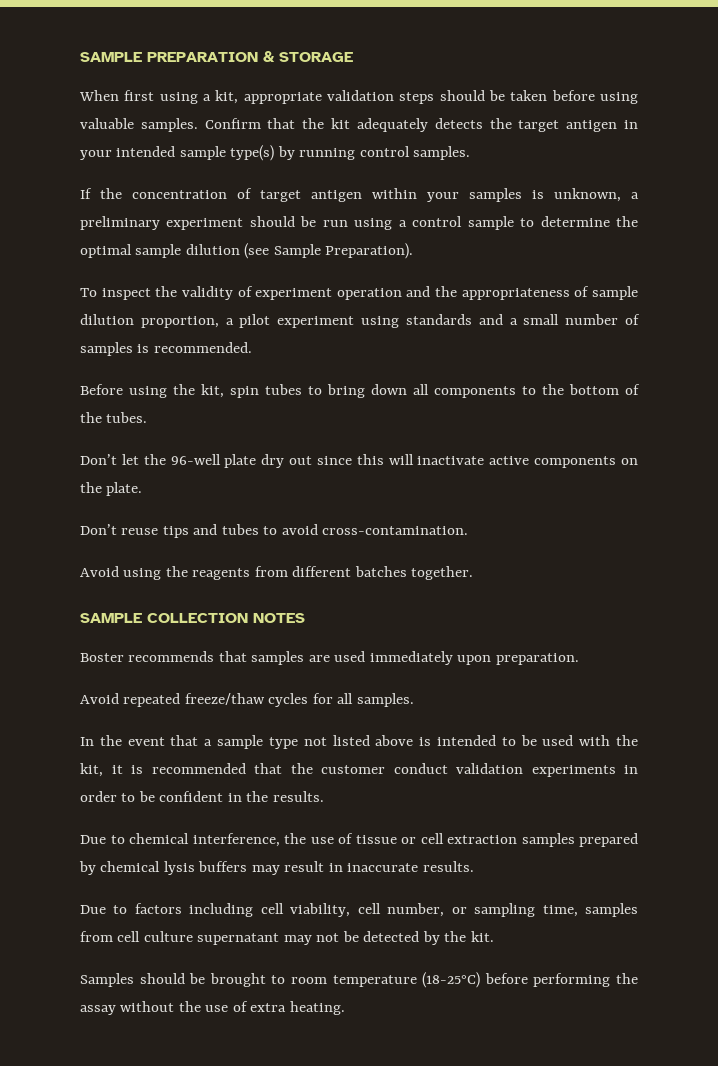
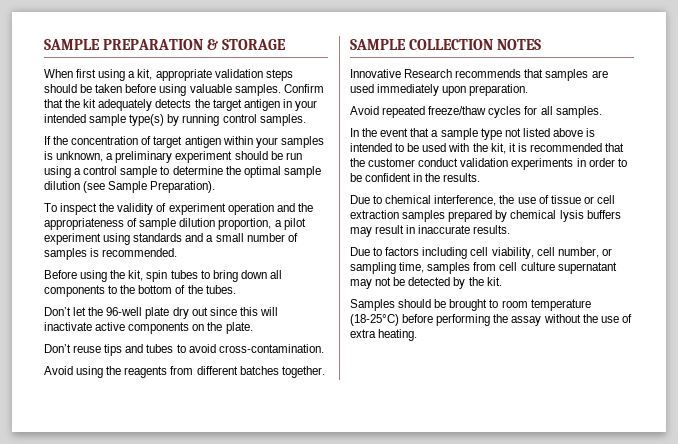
- Boster recommends that samples are used immediately upon preparation.
+ Innovative Research recommends that samples are used immediately upon preparation.

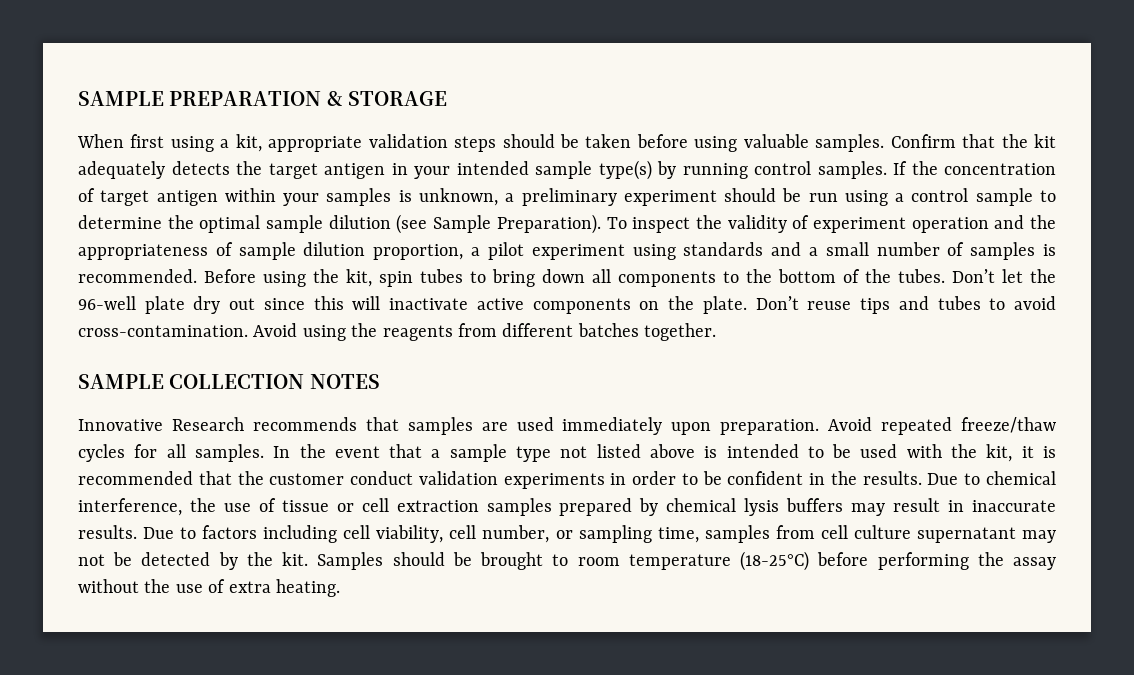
- Confirm that the kit adequately detects the target antigen in your intended sample type(s) by running control samples.
- If the concentration of target antigen within your samples is unknown, a preliminary experiment should be run using a control sample to determine the optimal sample dilution (see Sample Preparation).
- To inspect the validity of experiment operation and the appropriateness of sample dilution proportion, a pilot experiment using standards and a small number of samples is recommended.
- Before using the kit, spin tubes to bring down all components to the bottom of the tubes.
- Don’t let the 96-well plate dry out since this will inactivate active components on the plate.
- Don’t reuse tips and tubes to avoid cross-contamination.
- Avoid using the reagents from different batches together.
+ Confirm that the kit adequately detects the target antigen in your intended sample type(s) by running control samples. If the concentration of target antigen within your samples is unknown, a preliminary experiment should be run using a control sample to determine the optimal sample dilution (see Sample Preparation). To inspect the validity of experiment operation and the appropriateness of sample dilution proportion, a pilot experiment using standards and a small number of samples is recommended. Before using the kit, spin tubes to bring down all components to the bottom of the tubes. Don’t let the 96-well plate dry out since this will inactivate active components on the plate. Don’t reuse tips and tubes to avoid cross-contamination. Avoid using the reagents from different batches together.
- Innovative Research recommends that samples are used immediately upon preparation.
- Avoid repeated freeze/thaw cycles for all samples.
- In the event that a sample type not listed above is intended to be used with the kit, it is recommended that the customer conduct validation experiments in order to be confident in the results.
- Due to chemical interference, the use of tissue or cell extraction samples prepared by chemical lysis buffers may result in inaccurate results.
- Due to factors including cell viability, cell number, or sampling time, samples from cell culture supernatant may not be detected by the kit.
- Samples should be brought to room temperature (18-25°C) before performing the assay without the use of extra heating.
+ Innovative Research recommends that samples are used immediately upon preparation. Avoid repeated freeze/thaw cycles for all samples. In the event that a sample type not listed above is intended to be used with the kit, it is recommended that the customer conduct validation experiments in order to be confident in the results. Due to chemical interference, the use of tissue or cell extraction samples prepared by chemical lysis buffers may result in inaccurate results. Due to factors including cell viability, cell number, or sampling time, samples from cell culture supernatant may not be detected by the kit. Samples should be brought to room temperature (18-25°C) before performing the assay without the use of extra heating.

